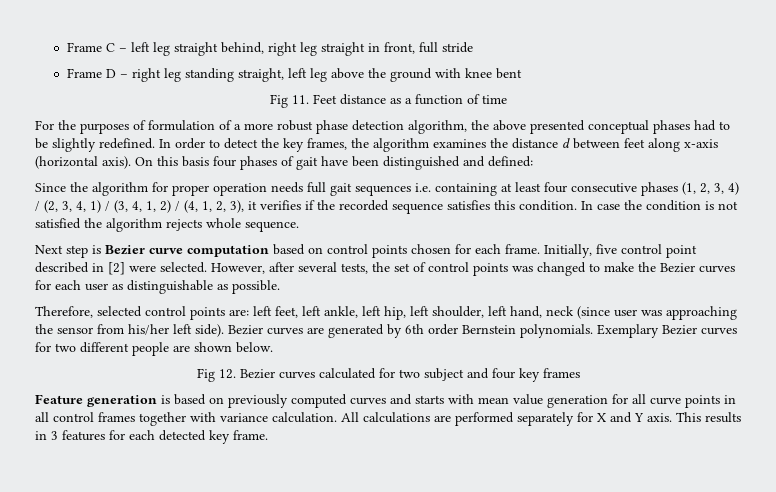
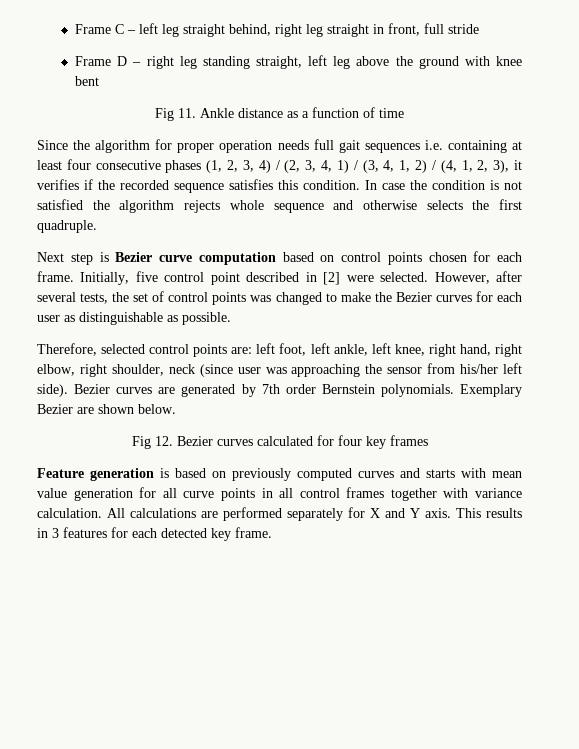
- Fig 11. Feet distance as a function of time
+ Fig 11. Ankle distance as a function of time
- For the purposes of formulation of a more robust phase detection algorithm, the above presented conceptual phases had to be slightly redefined. In order to detect the key frames, the algorithm examines the distance d between feet along x-axis (horizontal axis). On this basis four phases of gait have been distinguished and defined:
- In case the condition is not satisfied the algorithm rejects whole sequence.
+ In case the condition is not satisfied the algorithm rejects whole sequence and otherwise selects the first quadruple.
- Therefore, selected control points are: left feet, left ankle, left hip, left shoulder, left hand, neck (since user was approaching the sensor from his/her left side).
+ Therefore, selected control points are: left foot, left ankle, left knee, right hand, right elbow, right shoulder, neck (since user was approaching the sensor from his/her left side).
- Bezier curves are generated by 6th order Bernstein polynomials.
+ Bezier curves are generated by 7th order Bernstein polynomials.
- Exemplary Bezier curves for two different people are shown below.
+ Exemplary Bezier are shown below.
- Fig 12. Bezier curves calculated for two subject and four key frames
+ Fig 12. Bezier curves calculated for four key frames

